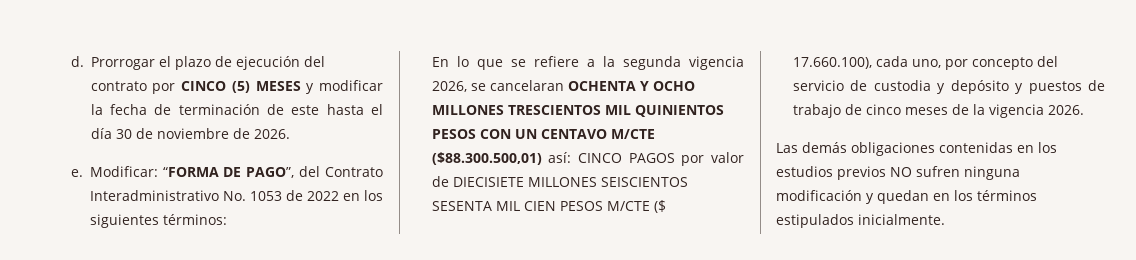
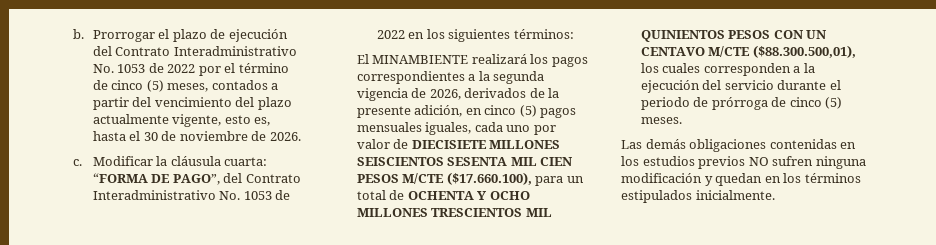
- d.
+ b.
- Prorrogar el plazo de ejecución del contrato por CINCO (5) MESES y modificar la fecha de terminación de este hasta el día 30 de noviembre de 2026.
+ Prorrogar el plazo de ejecución del Contrato Interadministrativo No. 1053 de 2022 por el término de cinco (5) meses, contados a partir del vencimiento del plazo actualmente vigente, esto es, hasta el 30 de noviembre de 2026.
- e. Modificar: “FORMA DE PAGO”, del Contrato Interadministrativo No. 1053 de 2022 en los siguientes términos:
+ c. Modificar la cláusula cuarta: “FORMA DE PAGO”, del Contrato Interadministrativo No. 1053 de 2022 en los siguientes términos:
- En lo que se refiere a la segunda vigencia 2026, se cancelaran OCHENTA Y OCHO MILLONES TRESCIENTOS MIL QUINIENTOS PESOS CON UN CENTAVO M/CTE ($88.300.500,01) así: CINCO PAGOS por valor de DIECISIETE MILLONES SEISCIENTOS SESENTA MIL CIEN PESOS M/CTE ($ 17.660.100), cada uno, por concepto del servicio de custodia y depósito y puestos de trabajo de cinco meses de la vigencia 2026.
+ El MINAMBIENTE realizará los pagos correspondientes a la segunda vigencia de 2026, derivados de la presente adición, en cinco (5) pagos mensuales iguales, cada uno por valor de DIECISIETE MILLONES SEISCIENTOS SESENTA MIL CIEN PESOS M/CTE ($17.660.100), para un total de OCHENTA Y OCHO MILLONES TRESCIENTOS MIL QUINIENTOS PESOS CON UN CENTAVO M/CTE ($88.300.500,01), los cuales corresponden a la ejecución del servicio durante el periodo de prórroga de cinco (5) meses.

